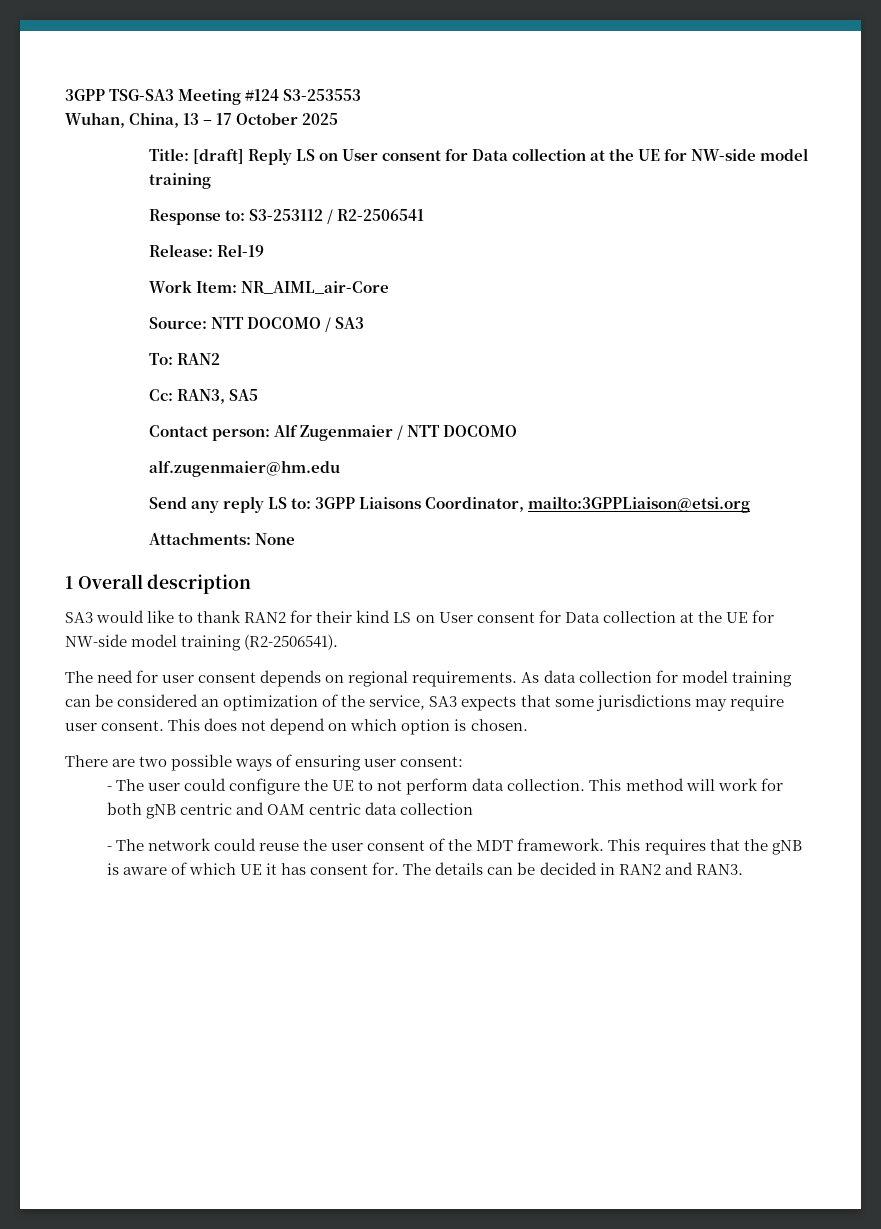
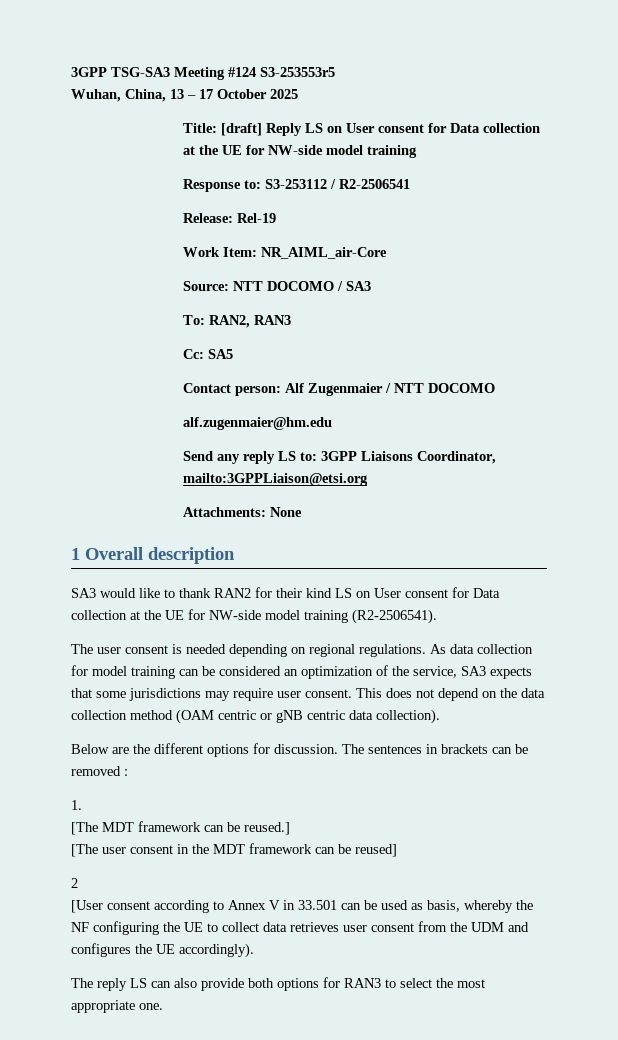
- 3GPP TSG-SA3 Meeting #124 S3-253553
+ 3GPP TSG-SA3 Meeting #124 S3-253553r5
- To: RAN2
+ To: RAN2, RAN3
- Cc: RAN3, SA5
+ Cc: SA5
- The need for user consent depends on regional requirements.
+ The user consent is needed depending on regional regulations.
- This does not depend on which option is chosen.
- There are two possible ways of ensuring user consent:
- - The user could configure the UE to not perform data collection. This method will work for both gNB centric and OAM centric data collection
- - The network could reuse the user consent of the MDT framework. This requires that the gNB is aware of which UE it has consent for. The details can be decided in RAN2 and RAN3.
+ This does not depend on the data collection method (OAM centric or gNB centric data collection).
+ Below are the different options for discussion. The sentences in brackets can be removed :
+ 1.
+ [The MDT framework can be reused.]
+ [The user consent in the MDT framework can be reused]
+ 2
+ [User consent according to Annex V in 33.501 can be used as basis, whereby the NF configuring the UE to collect data retrieves user consent from the UDM and configures the UE accordingly).
+ The reply LS can also provide both options for RAN3 to select the most appropriate one.

